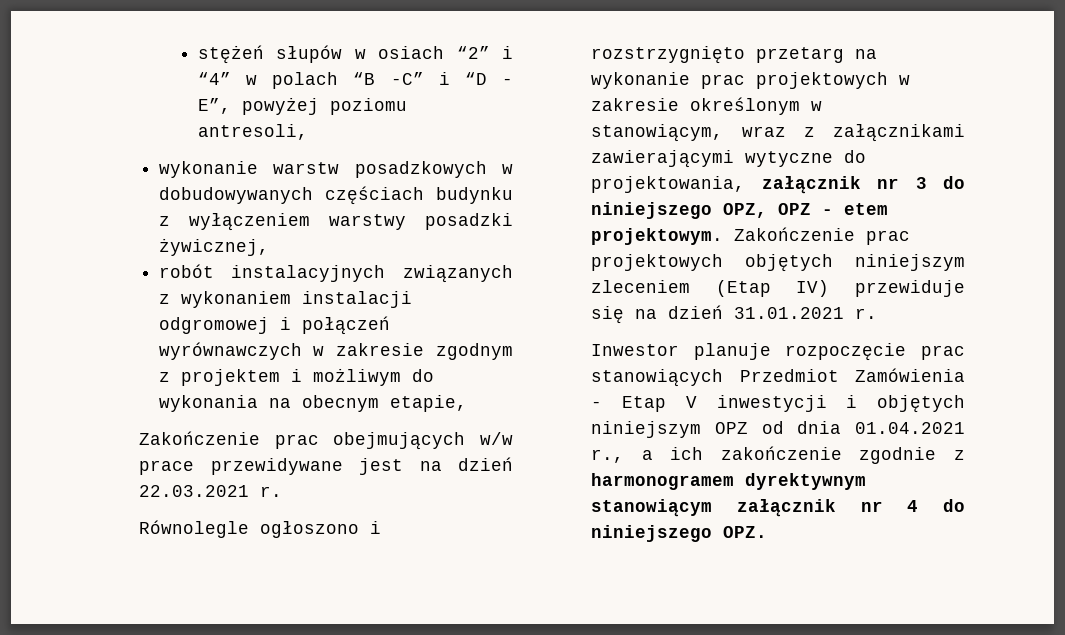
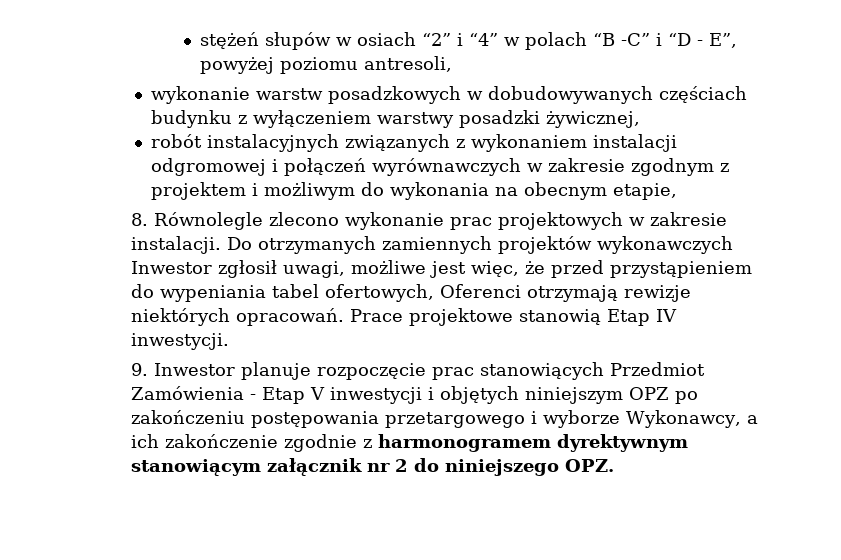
- Zakończenie prac obejmujących w/w prace przewidywane jest na dzień 22.03.2021 r.
- Równolegle ogłoszono i rozstrzygnięto przetarg na wykonanie prac projektowych w zakresie określonym w stanowiącym, wraz z załącznikami zawierającymi wytyczne do projektowania, załącznik nr 3 do niniejszego OPZ, OPZ - etem projektowym. Zakończenie prac projektowych objętych niniejszym zleceniem (Etap IV) przewiduje się na dzień 31.01.2021 r.
- Inwestor planuje rozpoczęcie prac stanowiących Przedmiot Zamówienia - Etap V inwestycji i objętych niniejszym OPZ od dnia 01.04.2021 r., a ich zakończenie zgodnie z harmonogramem dyrektywnym stanowiącym załącznik nr 4 do niniejszego OPZ.
+ 8. Równolegle zlecono wykonanie prac projektowych w zakresie instalacji. Do otrzymanych zamiennych projektów wykonawczych Inwestor zgłosił uwagi, możliwe jest więc, że przed przystąpieniem do wypeniania tabel ofertowych, Oferenci otrzymają rewizje niektórych opracowań. Prace projektowe stanowią Etap IV inwestycji.
+ 9. Inwestor planuje rozpoczęcie prac stanowiących Przedmiot Zamówienia - Etap V inwestycji i objętych niniejszym OPZ po zakończeniu postępowania przetargowego i wyborze Wykonawcy, a ich zakończenie zgodnie z harmonogramem dyrektywnym stanowiącym załącznik nr 2 do niniejszego OPZ.

